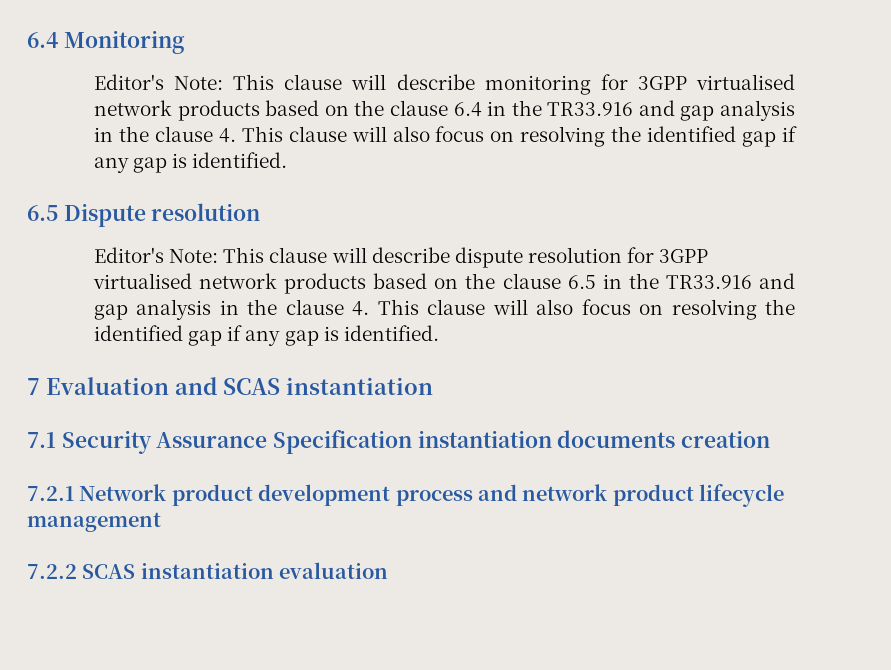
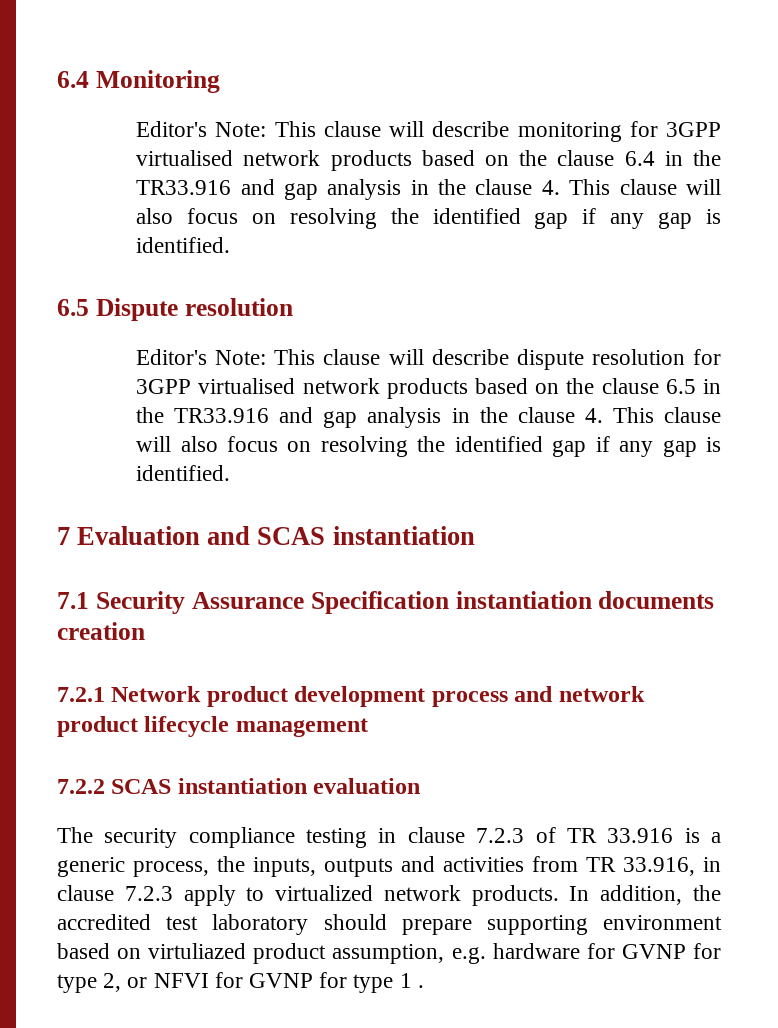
+ The security compliance testing in clause 7.2.3 of TR 33.916 is a generic process, the inputs, outputs and activities from TR 33.916, in clause 7.2.3 apply to virtualized network products. In addition, the accredited test laboratory should prepare supporting environment based on virtuliazed product assumption, e.g. hardware for GVNP for type 2, or NFVI for GVNP for type 1 .

